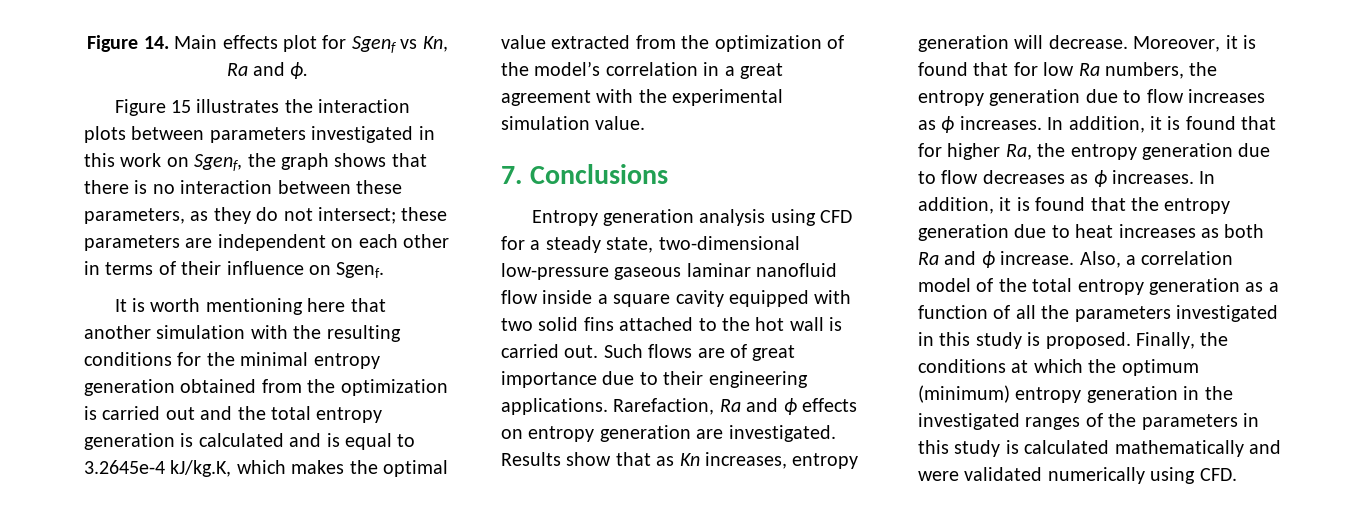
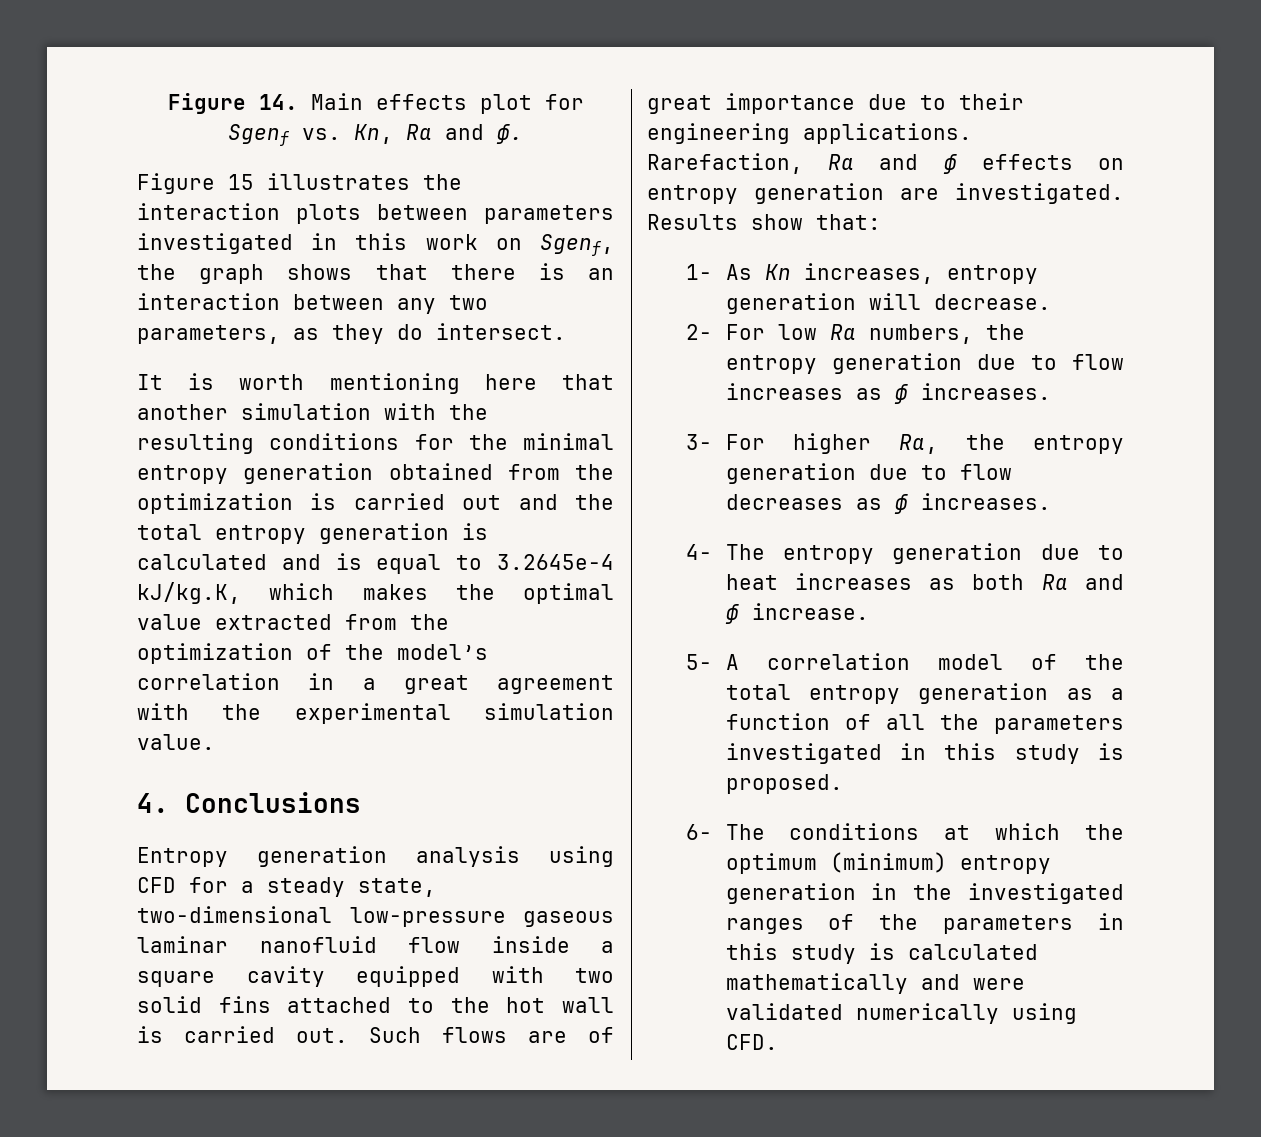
- Figure 14. Main effects plot for Sgenf vs Kn, Ra and ϕ.
+ Figure 14. Main effects plot for Sgenf vs. Kn, Ra and ϕ.
- Figure 15 illustrates the interaction plots between parameters investigated in this work on Sgenf, the graph shows that there is no interaction between these parameters, as they do not intersect; these parameters are independent on each other in terms of their influence on Sgenf.
+ Figure 15 illustrates the interaction plots between parameters investigated in this work on Sgenf, the graph shows that there is an interaction between any two parameters, as they do intersect.
- 7. Conclusions
+ 4. Conclusions
- Results show that as Kn increases, entropy generation will decrease. Moreover, it is found that for low Ra numbers, the entropy generation due to flow increases as ϕ increases. In addition, it is found that for higher Ra, the entropy generation due to flow decreases as ϕ increases. In addition, it is found that the entropy generation due to heat increases as both Ra and ϕ increase. Also, a correlation model of the total entropy generation as a function of all the parameters investigated in this study is proposed. Finally, the conditions at which the optimum (minimum) entropy generation in the investigated ranges of the parameters in this study is calculated mathematically and were validated numerically using CFD.
+ Results show that:
+ 1- As Kn increases, entropy generation will decrease.
+ 2- For low Ra numbers, the entropy generation due to flow increases as ϕ increases.
+ 3- For higher Ra, the entropy generation due to flow decreases as ϕ increases.
+ 4- The entropy generation due to heat increases as both Ra and ϕ increase.
+ 5- A correlation model of the total entropy generation as a function of all the parameters investigated in this study is proposed.
+ 6- The conditions at which the optimum (minimum) entropy generation in the investigated ranges of the parameters in this study is calculated mathematically and were validated numerically using CFD.

